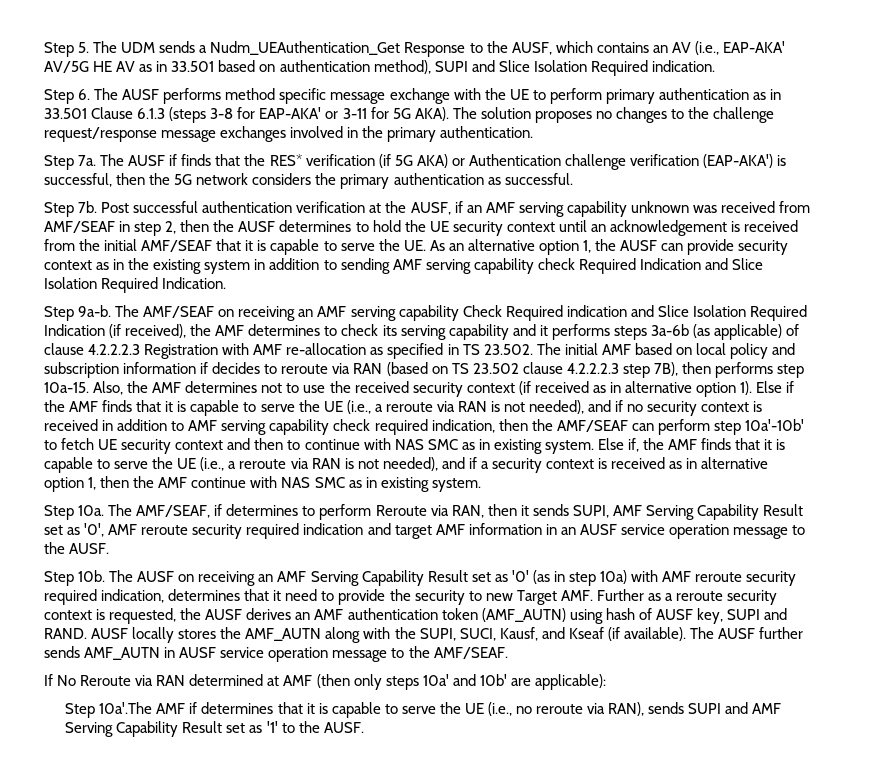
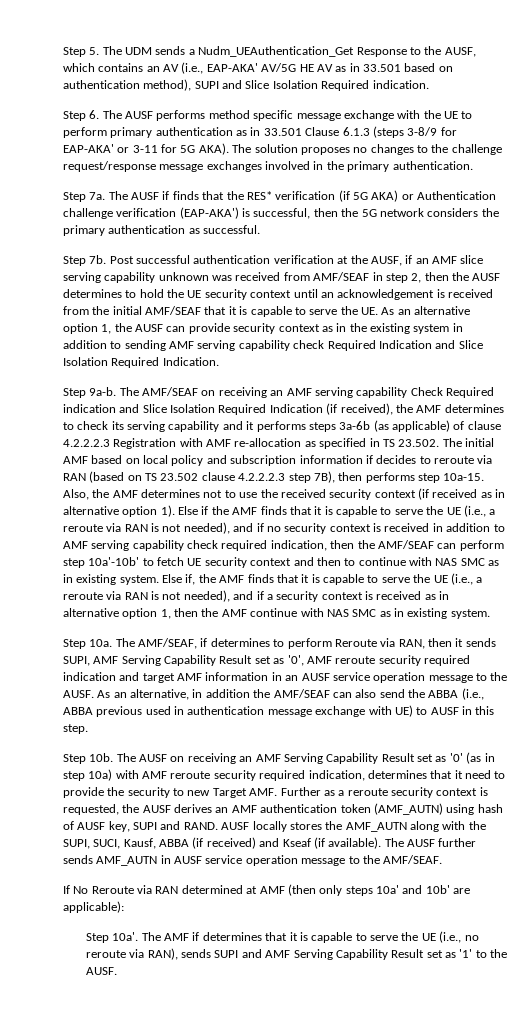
- Step 6. The AUSF performs method specific message exchange with the UE to perform primary authentication as in 33.501 Clause 6.1.3 (steps 3-8 for EAP-AKA' or 3-11 for 5G AKA).
+ Step 6. The AUSF performs method specific message exchange with the UE to perform primary authentication as in 33.501 Clause 6.1.3 (steps 3-8/9 for EAP-AKA' or 3-11 for 5G AKA).
- Post successful authentication verification at the AUSF, if an AMF serving capability unknown was received from AMF/SEAF in step 2, then the AUSF determines to hold the UE security context until an acknowledgement is received from the initial AMF/SEAF that it is capable to serve the UE. As an alternative option 1, the AUSF can provide security context as in the existing system in addition to sending AMF serving capability check Required Indication and Slice Isolation Required Indication.
+ Post successful authentication verification at the AUSF, if an AMF slice serving capability unknown was received from AMF/SEAF in step 2, then the AUSF determines to hold the UE security context until an acknowledgement is received from the initial AMF/SEAF that it is capable to serve the UE. As an alternative option 1, the AUSF can provide security context as in the existing system in addition to sending AMF serving capability check Required Indication and Slice Isolation Required Indication.
+ As an alternative, in addition the AMF/SEAF can also send the ABBA (i.e., ABBA previous used in authentication message exchange with UE) to AUSF in this step.
- AUSF locally stores the AMF_AUTN along with the SUPI, SUCI, Kausf, and Kseaf (if available).
+ AUSF locally stores the AMF_AUTN along with the SUPI, SUCI, Kausf, ABBA (if received) and Kseaf (if available).
- Step 10a'.The AMF if determines that it is capable to serve the UE (i.e., no reroute via RAN), sends SUPI and AMF Serving Capability Result set as '1' to the AUSF.
+ Step 10a'. The AMF if determines that it is capable to serve the UE (i.e., no reroute via RAN), sends SUPI and AMF Serving Capability Result set as '1' to the AUSF.

